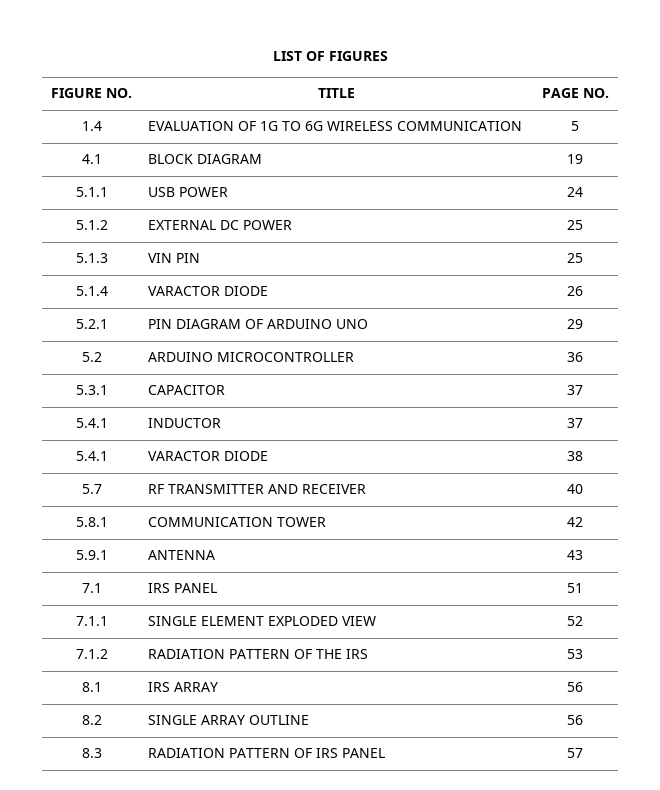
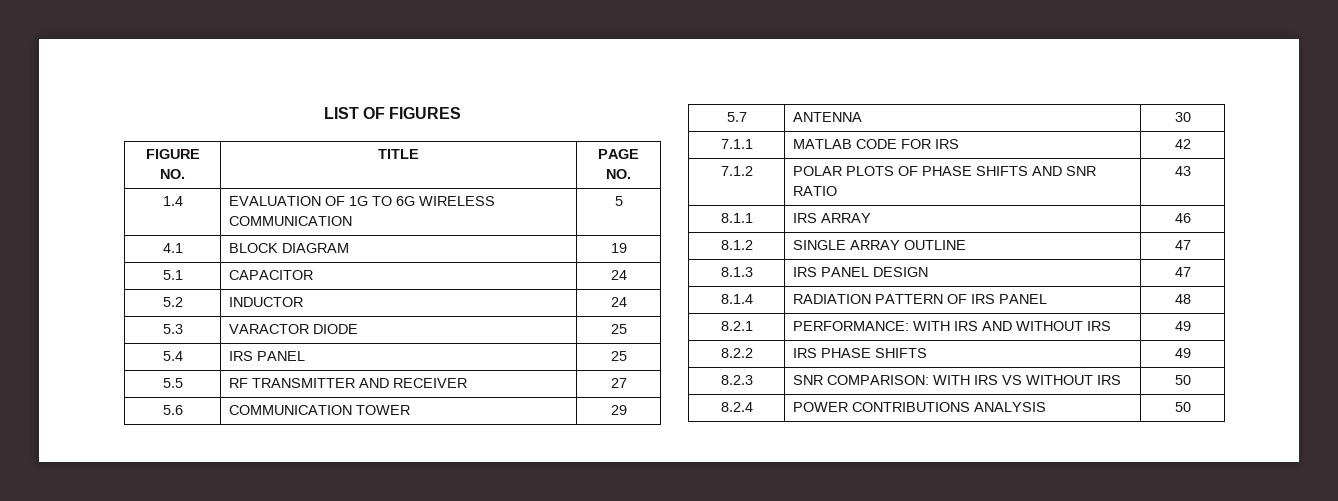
- 5.1.1 | USB POWER | 24
- 5.1.2 | EXTERNAL DC POWER | 25
- 5.1.3 | VIN PIN | 25
- 5.1.4 | VARACTOR DIODE | 26
- 5.2.1 | PIN DIAGRAM OF ARDUINO UNO | 29
- 5.2 | ARDUINO MICROCONTROLLER | 36
- 5.3.1 | CAPACITOR | 37
- 5.4.1 | INDUCTOR | 37
- 5.4.1 | VARACTOR DIODE | 38
- 5.7 | RF TRANSMITTER AND RECEIVER | 40
- 5.8.1 | COMMUNICATION TOWER | 42
- 5.9.1 | ANTENNA | 43
- 7.1 | IRS PANEL | 51
- 7.1.1 | SINGLE ELEMENT EXPLODED VIEW | 52
- 7.1.2 | RADIATION PATTERN OF THE IRS | 53
- 8.1 | IRS ARRAY | 56
- 8.2 | SINGLE ARRAY OUTLINE | 56
- 8.3 | RADIATION PATTERN OF IRS PANEL | 57
+ 5.1 | CAPACITOR | 24
+ 5.2 | INDUCTOR | 24
+ 5.3 | VARACTOR DIODE | 25
+ 5.4 | IRS PANEL | 25
+ 5.5 | RF TRANSMITTER AND RECEIVER | 27
+ 5.6 | COMMUNICATION TOWER | 29
+ 5.7 | ANTENNA | 30
+ 7.1.1 | MATLAB CODE FOR IRS | 42
+ 7.1.2 | POLAR PLOTS OF PHASE SHIFTS AND SNR RATIO | 43
+ 8.1.1 | IRS ARRAY | 46
+ 8.1.2 | SINGLE ARRAY OUTLINE | 47
+ 8.1.3 | IRS PANEL DESIGN | 47
+ 8.1.4 | RADIATION PATTERN OF IRS PANEL | 48
+ 8.2.1 | PERFORMANCE: WITH IRS AND WITHOUT IRS | 49
+ 8.2.2 | IRS PHASE SHIFTS | 49
+ 8.2.3 | SNR COMPARISON: WITH IRS VS WITHOUT IRS | 50
+ 8.2.4 | POWER CONTRIBUTIONS ANALYSIS | 50

